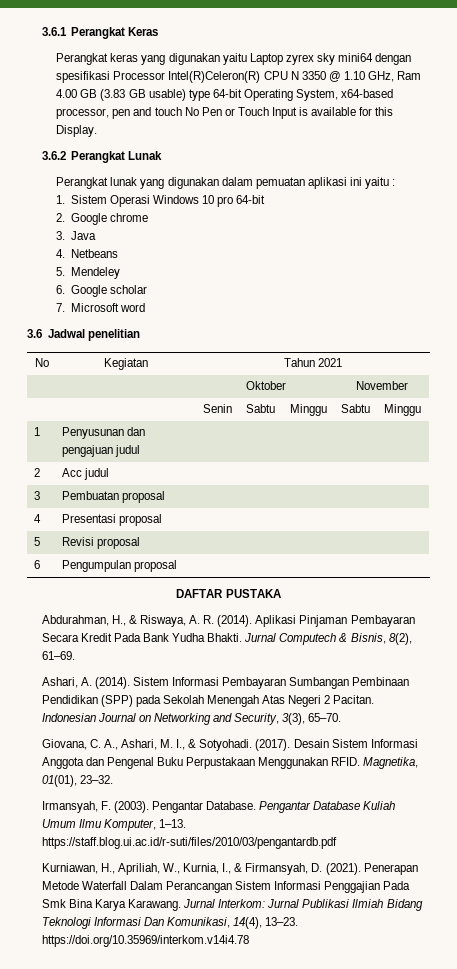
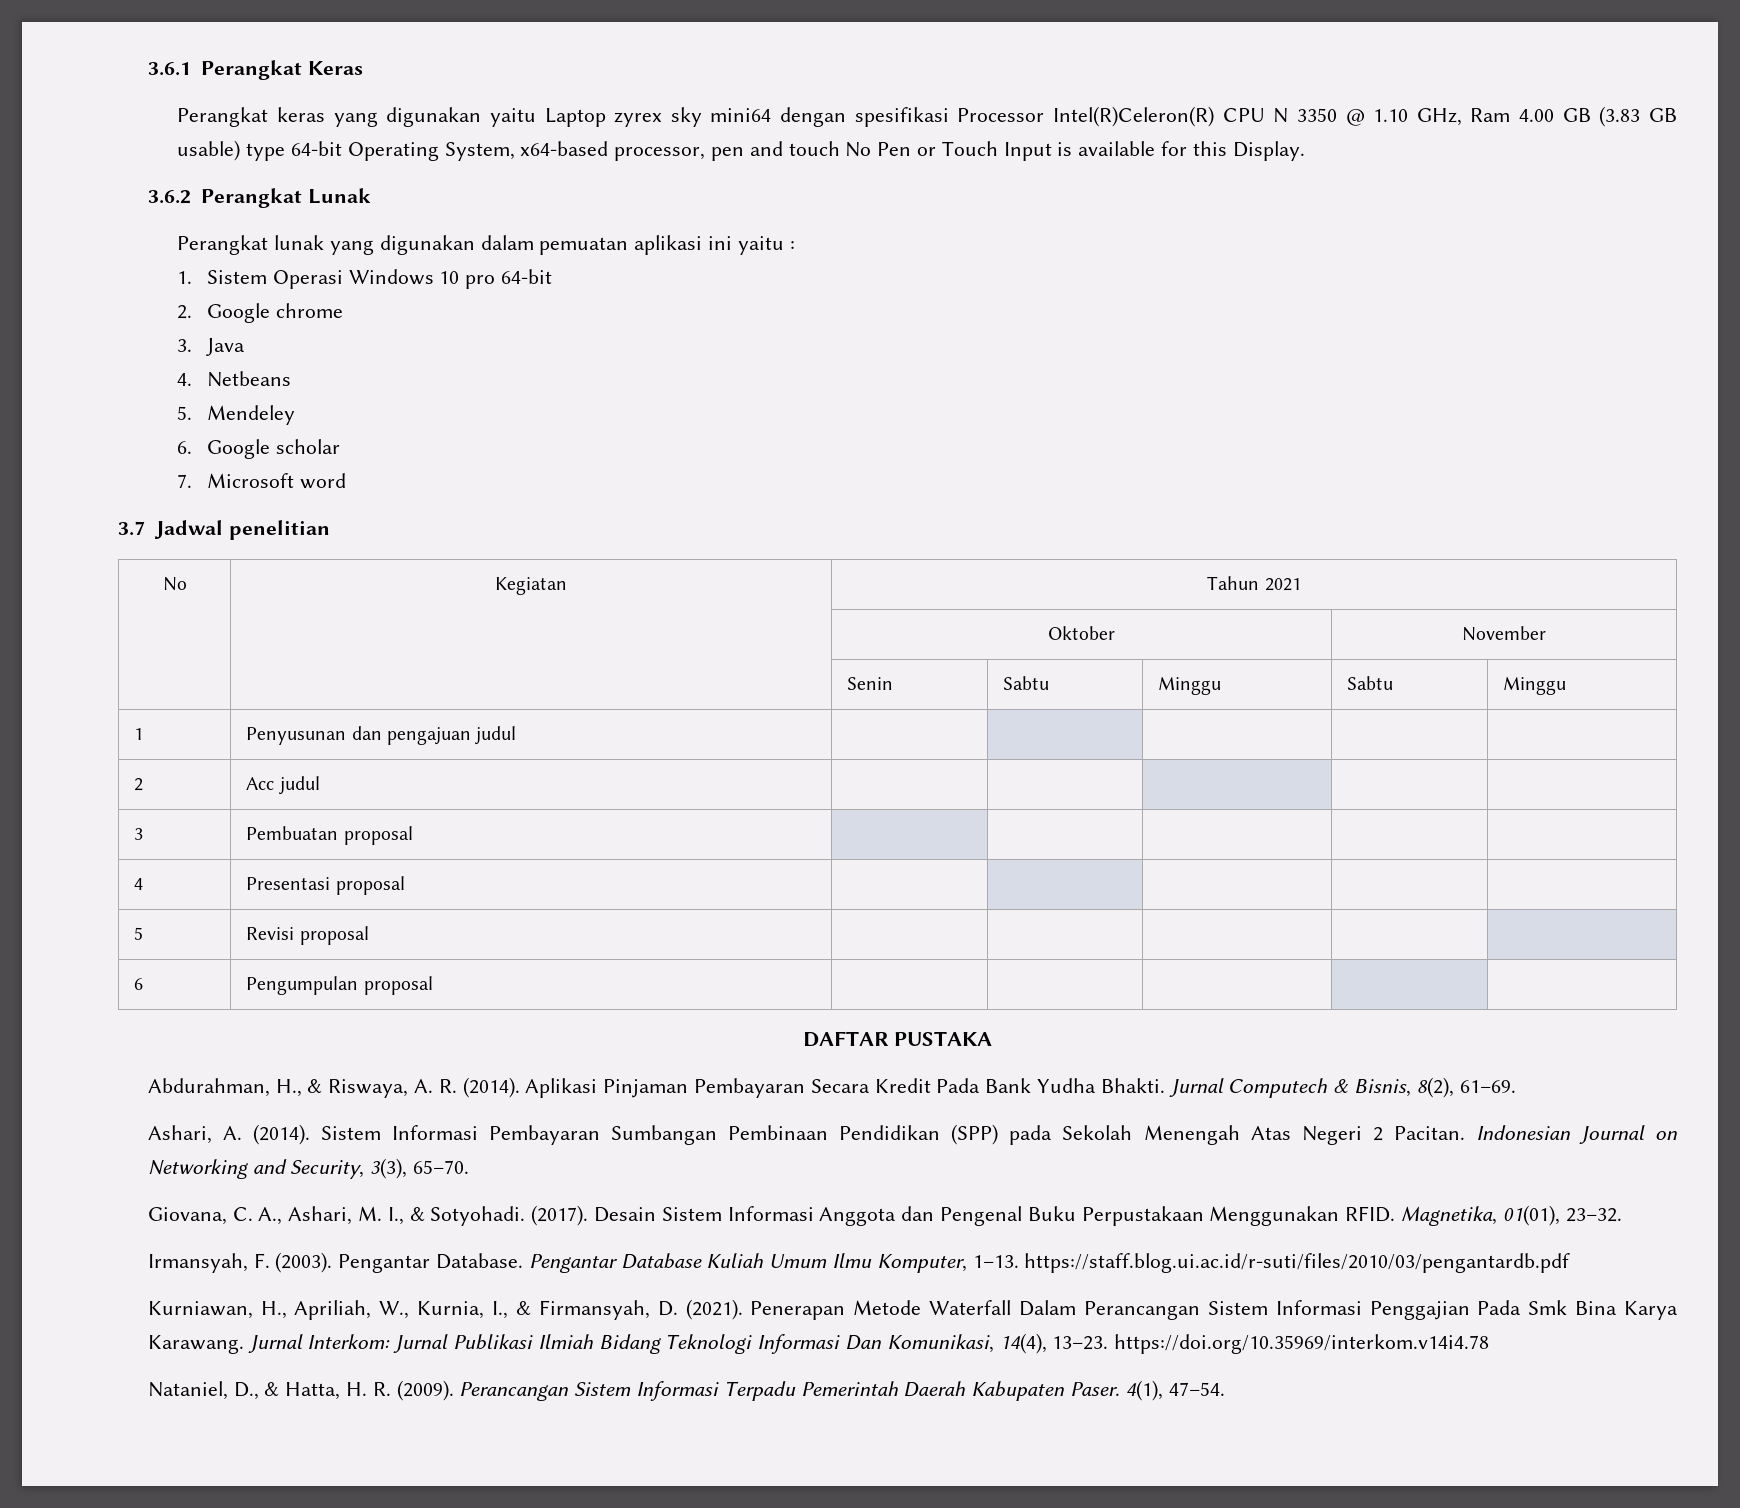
- 3.6 Jadwal penelitian
+ 3.7 Jadwal penelitian
+ Nataniel, D., & Hatta, H. R. (2009). Perancangan Sistem Informasi Terpadu Pemerintah Daerah Kabupaten Paser. 4(1), 47–54.

